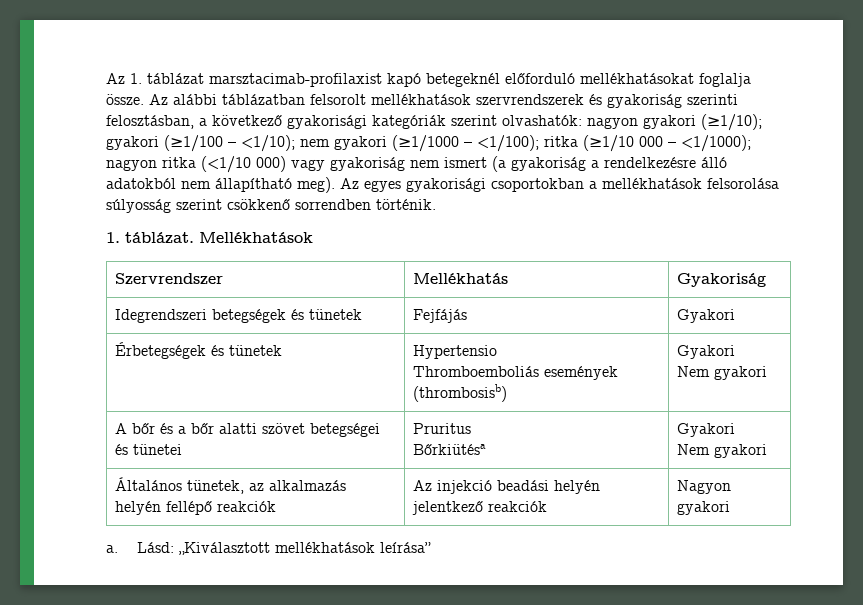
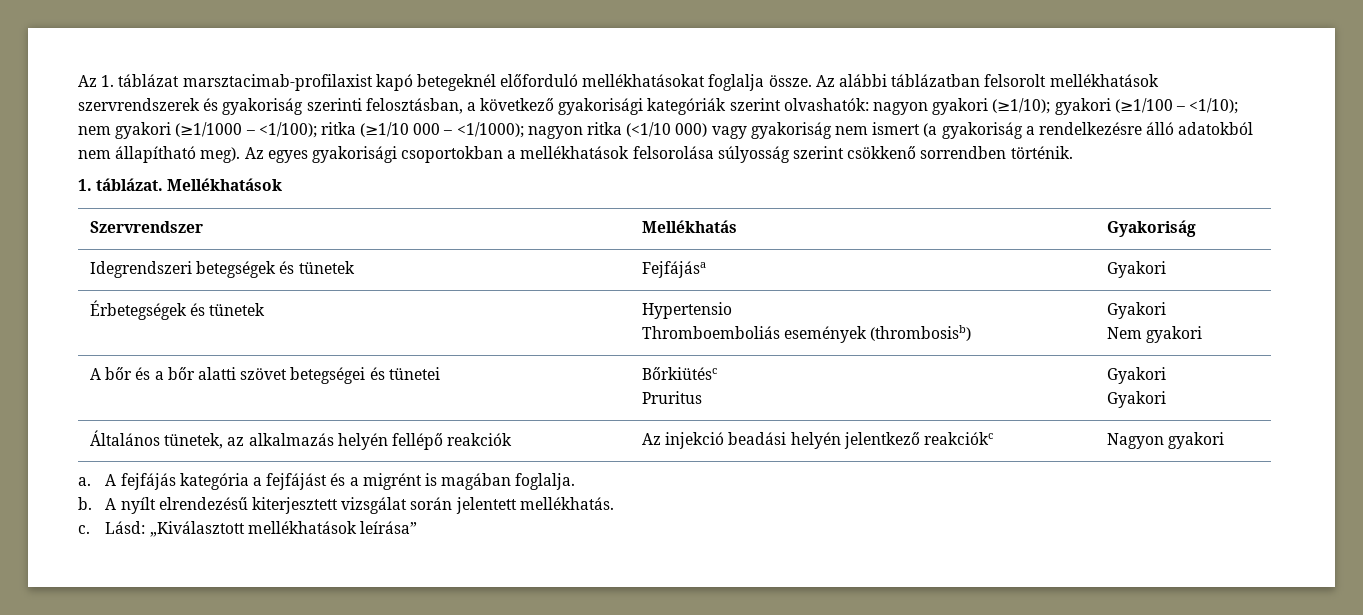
- Idegrendszeri betegségek és tünetek | Fejfájás | Gyakori
+ Idegrendszeri betegségek és tünetek | Fejfájása | Gyakori
- A bőr és a bőr alatti szövet betegségei és tünetei | Pruritus
- Bőrkiütésa | Gyakori
- Nem gyakori
+ A bőr és a bőr alatti szövet betegségei és tünetei | Bőrkiütésc
+ Pruritus | Gyakori
+ Gyakori
- Általános tünetek, az alkalmazás helyén fellépő reakciók | Az injekció beadási helyén jelentkező reakciók | Nagyon gyakori
+ Általános tünetek, az alkalmazás helyén fellépő reakciók | Az injekció beadási helyén jelentkező reakciókc | Nagyon gyakori
+ A fejfájás kategória a fejfájást és a migrént is magában foglalja.
+ b. A nyílt elrendezésű kiterjesztett vizsgálat során jelentett mellékhatás.
+ c.

